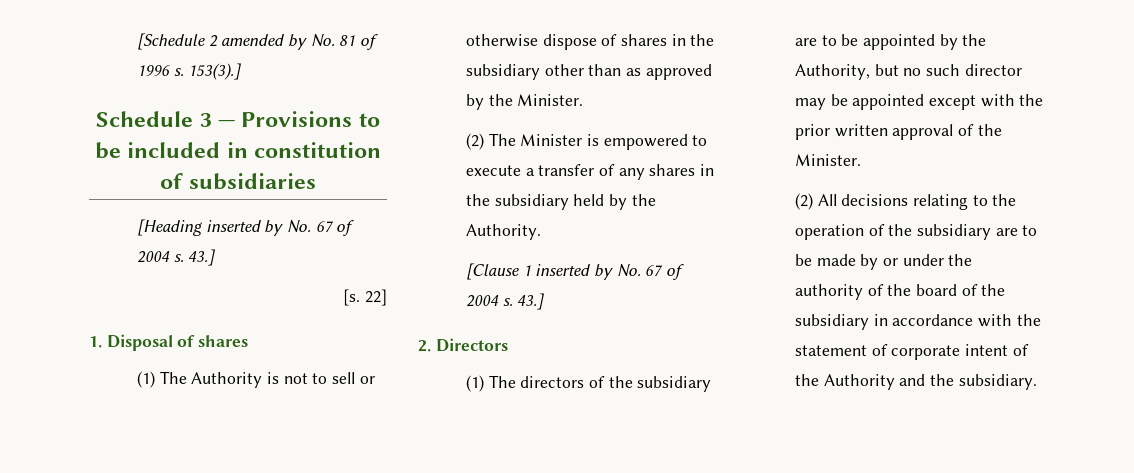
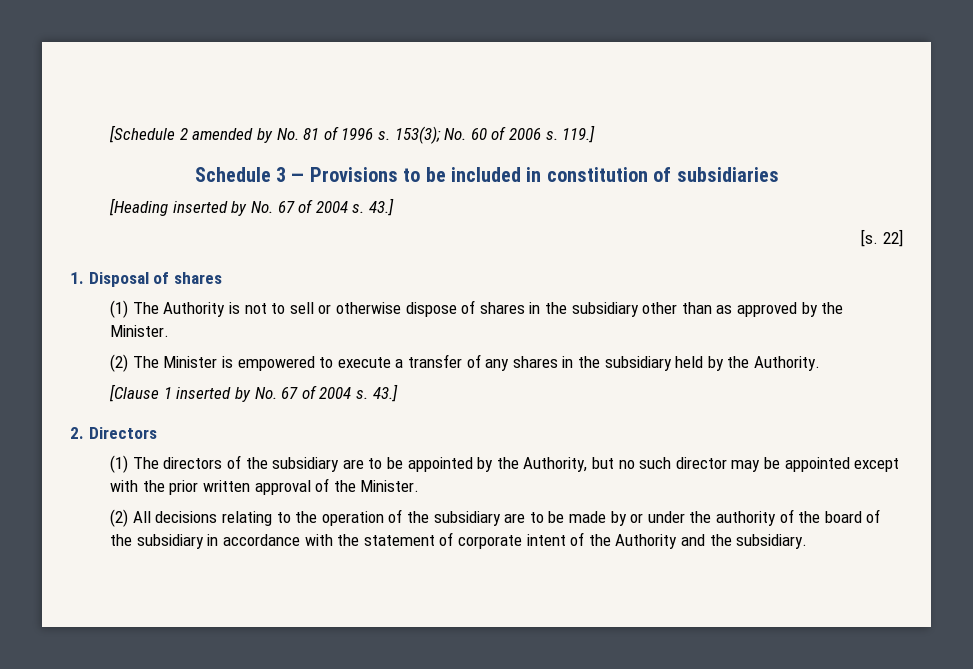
- 153(3).]
+ 153(3); No. 60 of 2006 s. 119.]

